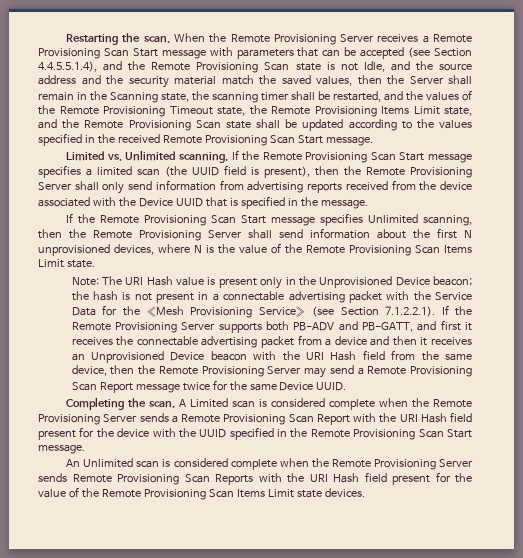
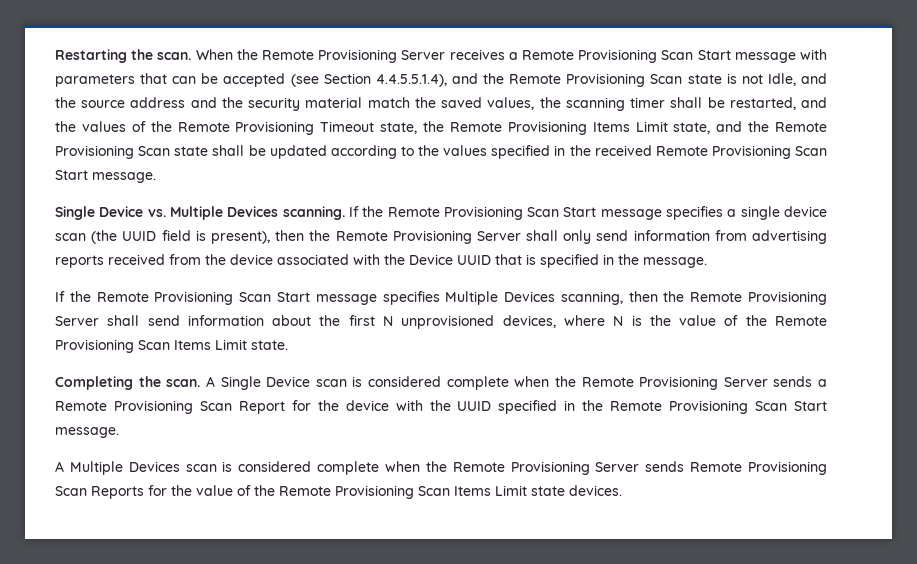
- When the Remote Provisioning Server receives a Remote Provisioning Scan Start message with parameters that can be accepted (see Section 4.4.5.5.1.4), and the Remote Provisioning Scan state is not Idle, and the source address and the security material match the saved values, then the Server shall remain in the Scanning state, the scanning timer shall be restarted, and the values of the Remote Provisioning Timeout state, the Remote Provisioning Items Limit state, and the Remote Provisioning Scan state shall be updated according to the values specified in the received Remote Provisioning Scan Start message.
+ When the Remote Provisioning Server receives a Remote Provisioning Scan Start message with parameters that can be accepted (see Section 4.4.5.5.1.4), and the Remote Provisioning Scan state is not Idle, and the source address and the security material match the saved values, the scanning timer shall be restarted, and the values of the Remote Provisioning Timeout state, the Remote Provisioning Items Limit state, and the Remote Provisioning Scan state shall be updated according to the values specified in the received Remote Provisioning Scan Start message.
- Limited vs. Unlimited scanning.
+ Single Device vs. Multiple Devices scanning.
- If the Remote Provisioning Scan Start message specifies a limited scan (the UUID field is present), then the Remote Provisioning Server shall only send information from advertising reports received from the device associated with the Device UUID that is specified in the message.
+ If the Remote Provisioning Scan Start message specifies a single device scan (the UUID field is present), then the Remote Provisioning Server shall only send information from advertising reports received from the device associated with the Device UUID that is specified in the message.
- If the Remote Provisioning Scan Start message specifies Unlimited scanning, then the Remote Provisioning Server shall send information about the first N unprovisioned devices, where N is the value of the Remote Provisioning Scan Items Limit state.
+ If the Remote Provisioning Scan Start message specifies Multiple Devices scanning, then the Remote Provisioning Server shall send information about the first N unprovisioned devices, where N is the value of the Remote Provisioning Scan Items Limit state.
- Note: The URI Hash value is present only in the Unprovisioned Device beacon; the hash is not present in a connectable advertising packet with the Service Data for the «Mesh Provisioning Service» (see Section 7.1.2.2.1). If the Remote Provisioning Server supports both PB-ADV and PB-GATT, and first it receives the connectable advertising packet from a device and then it receives an Unprovisioned Device beacon with the URI Hash field from the same device, then the Remote Provisioning Server may send a Remote Provisioning Scan Report message twice for the same Device UUID.
- A Limited scan is considered complete when the Remote Provisioning Server sends a Remote Provisioning Scan Report with the URI Hash field present for the device with the UUID specified in the Remote Provisioning Scan Start message.
+ A Single Device scan is considered complete when the Remote Provisioning Server sends a Remote Provisioning Scan Report for the device with the UUID specified in the Remote Provisioning Scan Start message.
- An Unlimited scan is considered complete when the Remote Provisioning Server sends Remote Provisioning Scan Reports with the URI Hash field present for the value of the Remote Provisioning Scan Items Limit state devices.
+ A Multiple Devices scan is considered complete when the Remote Provisioning Server sends Remote Provisioning Scan Reports for the value of the Remote Provisioning Scan Items Limit state devices.

